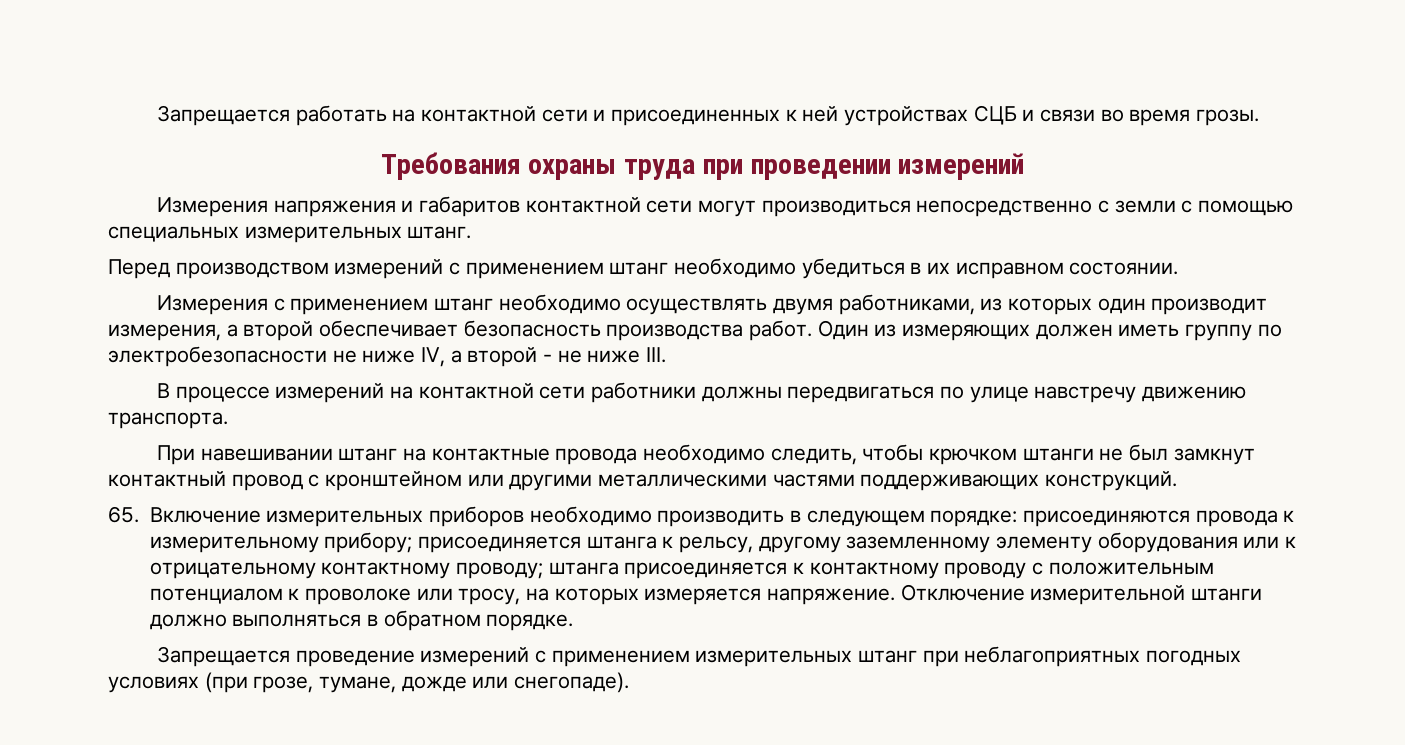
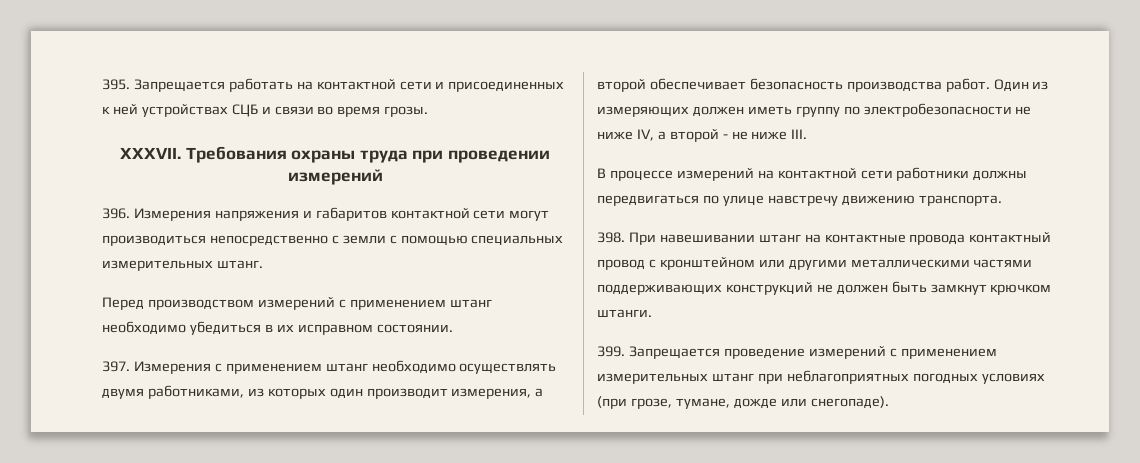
- Запрещается работать на контактной сети и присоединенных к ней устройствах СЦБ и связи во время грозы.
+ 395. Запрещается работать на контактной сети и присоединенных к ней устройствах СЦБ и связи во время грозы.
+ XXXVII.
- Измерения напряжения и габаритов контактной сети могут производиться непосредственно с земли с помощью специальных измерительных штанг.
+ 396. Измерения напряжения и габаритов контактной сети могут производиться непосредственно с земли с помощью специальных измерительных штанг.
- Измерения с применением штанг необходимо осуществлять двумя работниками, из которых один производит измерения, а второй обеспечивает безопасность производства работ.
+ 397. Измерения с применением штанг необходимо осуществлять двумя работниками, из которых один производит измерения, а второй обеспечивает безопасность производства работ.
- При навешивании штанг на контактные провода необходимо следить, чтобы крючком штанги не был замкнут контактный провод с кронштейном или другими металлическими частями поддерживающих конструкций.
- 65. Включение измерительных приборов необходимо производить в следующем порядке: присоединяются провода к измерительному прибору; присоединяется штанга к рельсу, другому заземленному элементу оборудования или к отрицательному контактному проводу; штанга присоединяется к контактному проводу с положительным потенциалом к проволоке или тросу, на которых измеряется напряжение. Отключение измерительной штанги должно выполняться в обратном порядке.
- Запрещается проведение измерений с применением измерительных штанг при неблагоприятных погодных условиях (при грозе, тумане, дожде или снегопаде).
+ 398. При навешивании штанг на контактные провода контактный провод с кронштейном или другими металлическими частями поддерживающих конструкций не должен быть замкнут крючком штанги.
+ 399. Запрещается проведение измерений с применением измерительных штанг при неблагоприятных погодных условиях (при грозе, тумане, дожде или снегопаде).

